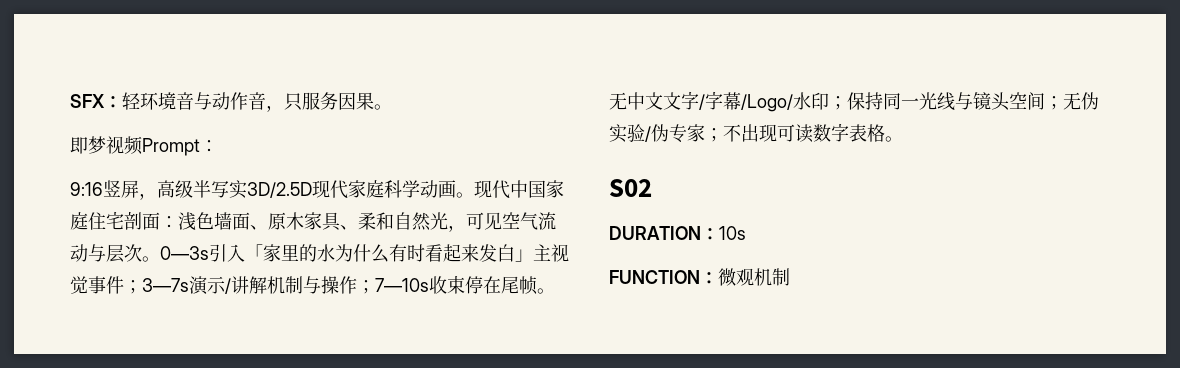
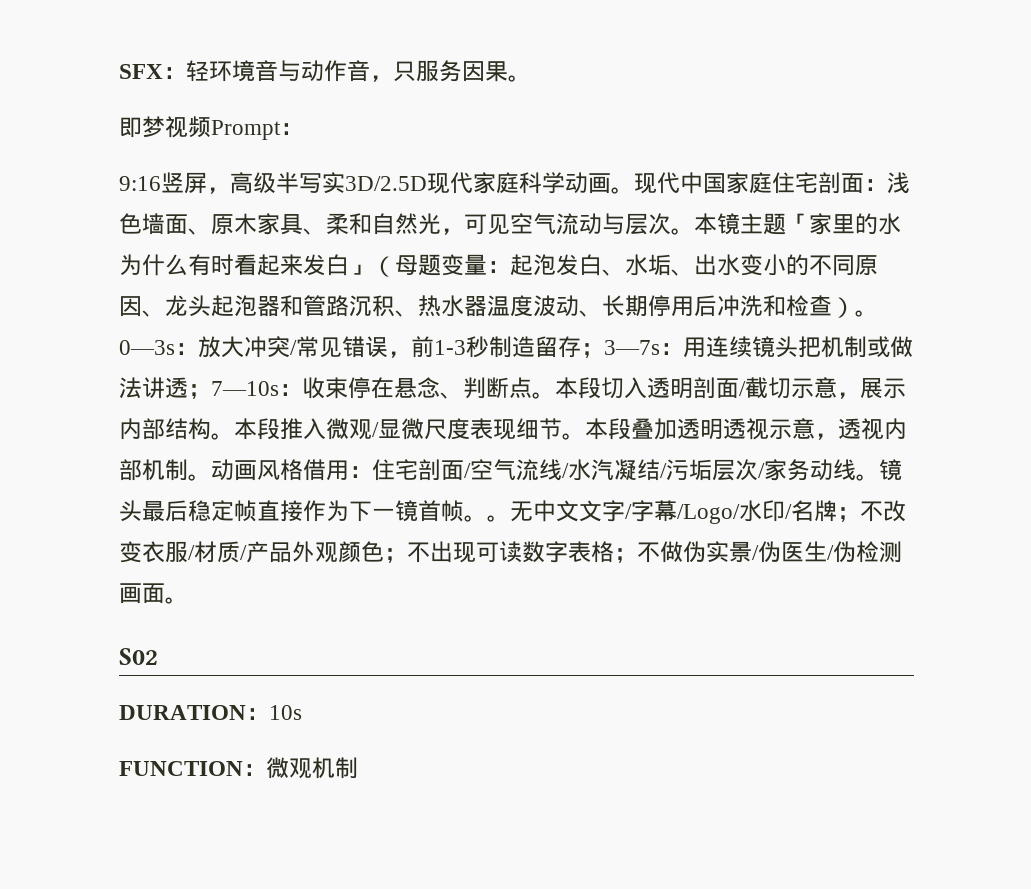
- 0—3s引入「家里的水为什么有时看起来发白」主视觉事件；3—7s演示/讲解机制与操作；7—10s收束停在尾帧。
+ 本镜主题「家里的水为什么有时看起来发白」（母题变量：起泡发白、水垢、出水变小的不同原因、龙头起泡器和管路沉积、热水器温度波动、长期停用后冲洗和检查）。0—3s：放大冲突/常见错误，前1-3秒制造留存；3—7s：用连续镜头把机制或做法讲透；7—10s：收束停在悬念、判断点。本段切入透明剖面/截切示意，展示内部结构。本段推入微观/显微尺度表现细节。本段叠加透明透视示意，透视内部机制。动画风格借用：住宅剖面/空气流线/水汽凝结/污垢层次/家务动线。镜头最后稳定帧直接作为下一镜首帧。。
- 无中文文字/字幕/Logo/水印；保持同一光线与镜头空间；无伪实验/伪专家；不出现可读数字表格。
+ 无中文文字/字幕/Logo/水印/名牌；不改变衣服/材质/产品外观颜色；不出现可读数字表格；不做伪实景/伪医生/伪检测画面。

